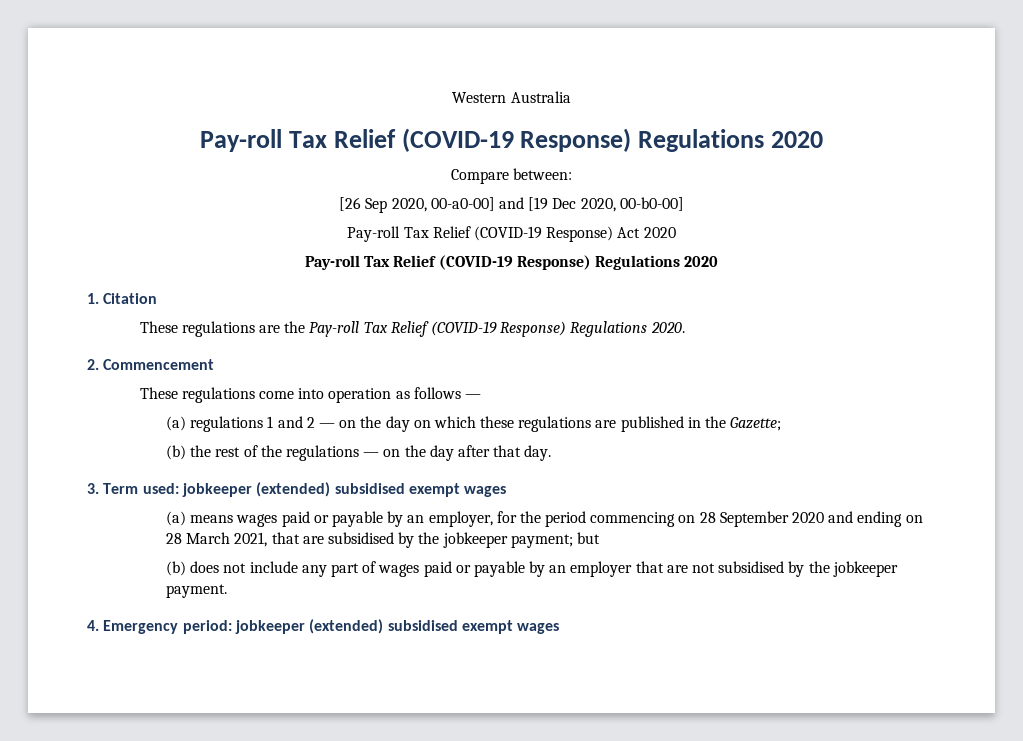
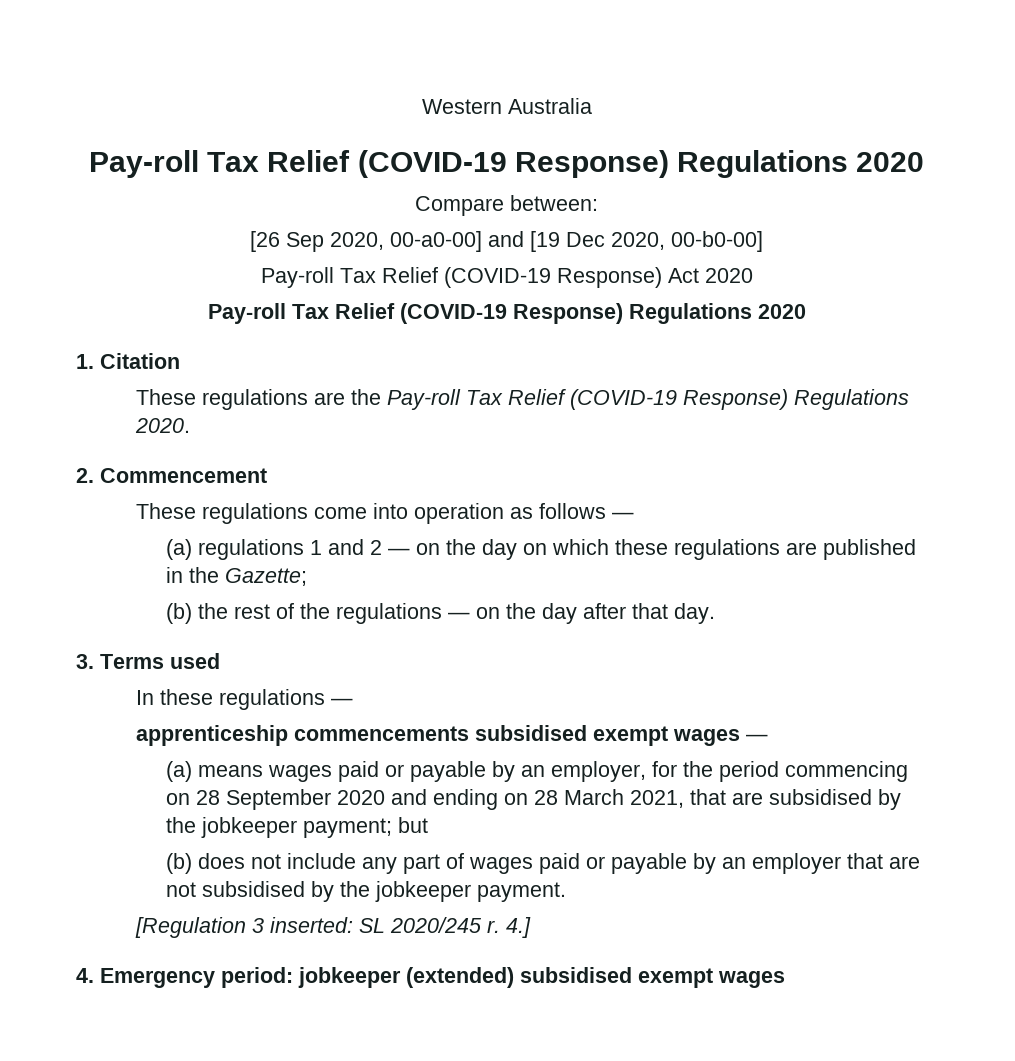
- 3. Term used: jobkeeper (extended) subsidised exempt wages
+ 3. Terms used
+ In these regulations —
+ apprenticeship commencements subsidised exempt wages —
+ [Regulation 3 inserted: SL 2020/245 r. 4.]

